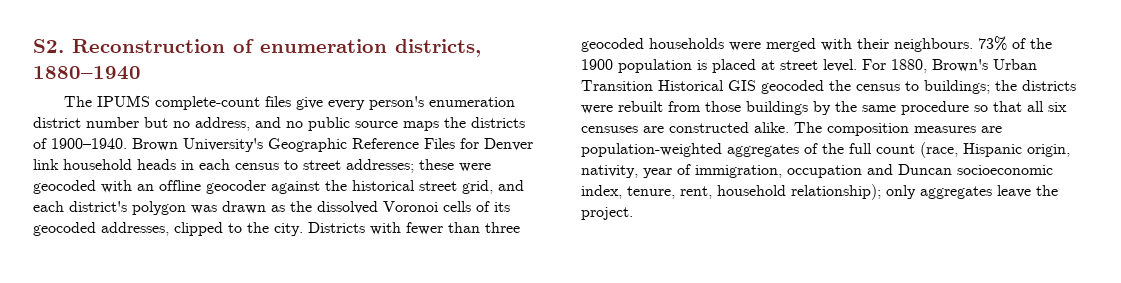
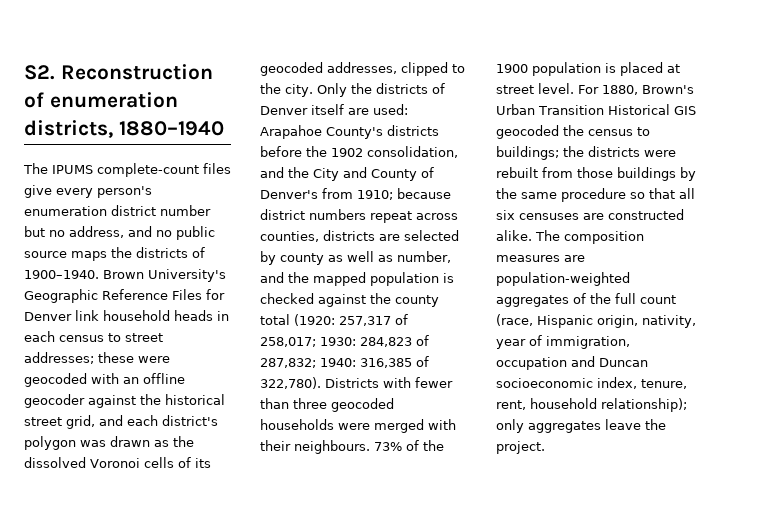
+ Only the districts of Denver itself are used: Arapahoe County's districts before the 1902 consolidation, and the City and County of Denver's from 1910; because district numbers repeat across counties, districts are selected by county as well as number, and the mapped population is checked against the county total (1920: 257,317 of 258,017; 1930: 284,823 of 287,832; 1940: 316,385 of 322,780).

